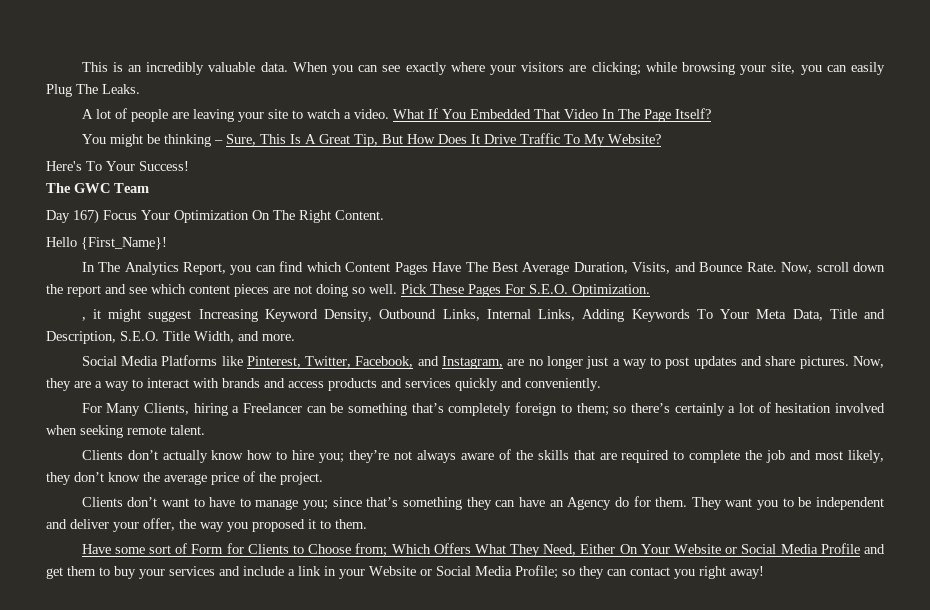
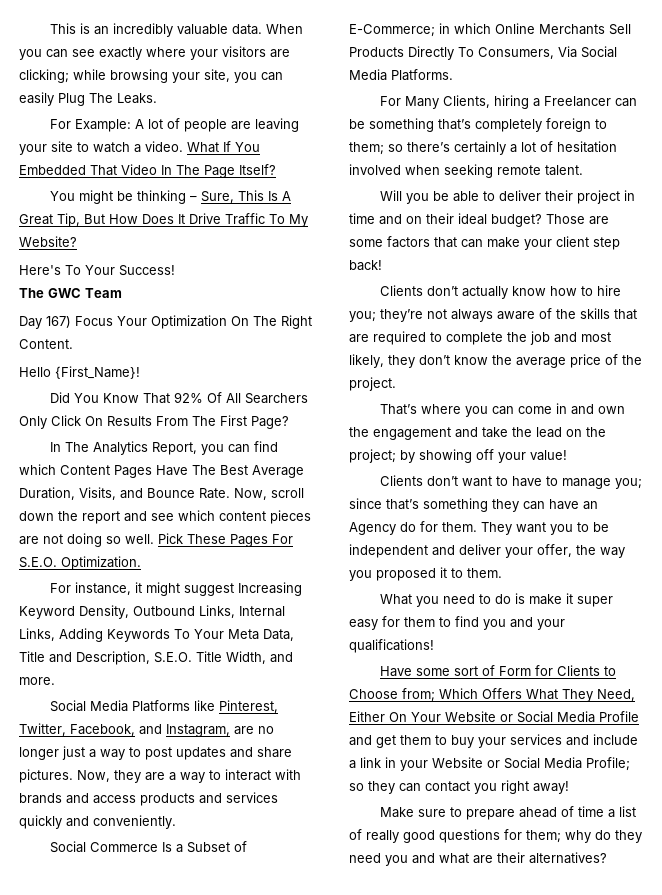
- A lot of people are leaving your site to watch a video.
+ For Example: A lot of people are leaving your site to watch a video.
+ Did You Know That 92% Of All Searchers Only Click On Results From The First Page?
- , it might suggest Increasing Keyword Density, Outbound Links, Internal Links, Adding Keywords To Your Meta Data, Title and Description, S.E.O. Title Width, and more.
+ For instance, it might suggest Increasing Keyword Density, Outbound Links, Internal Links, Adding Keywords To Your Meta Data, Title and Description, S.E.O. Title Width, and more.
+ Social Commerce Is a Subset of E-Commerce; in which Online Merchants Sell Products Directly To Consumers, Via Social Media Platforms.
+ Will you be able to deliver their project in time and on their ideal budget? Those are some factors that can make your client step back!
+ That’s where you can come in and own the engagement and take the lead on the project; by showing off your value!
+ What you need to do is make it super easy for them to find you and your qualifications!
+ Make sure to prepare ahead of time a list of really good questions for them; why do they need you and what are their alternatives?

